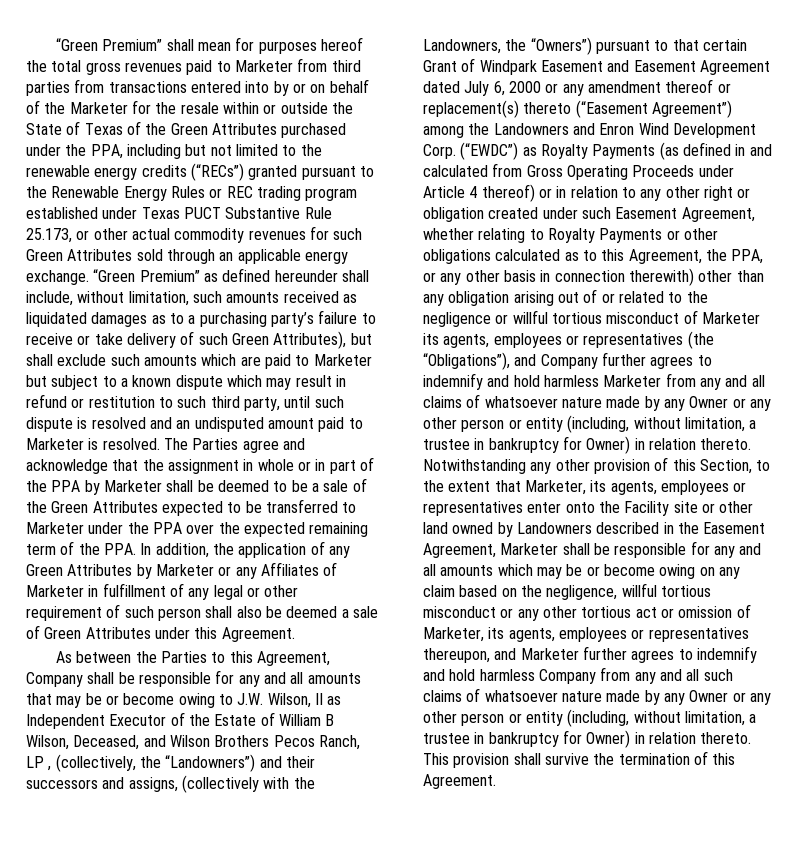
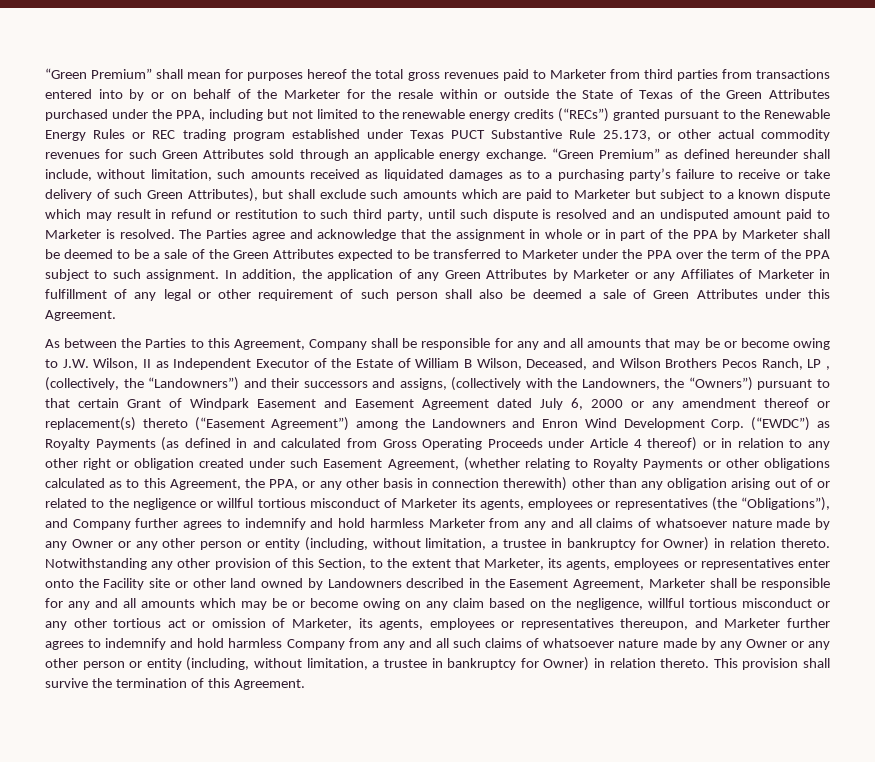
- The Parties agree and acknowledge that the assignment in whole or in part of the PPA by Marketer shall be deemed to be a sale of the Green Attributes expected to be transferred to Marketer under the PPA over the expected remaining term of the PPA. In addition, the application of any Green Attributes by Marketer or any Affiliates of Marketer in fulfillment of any legal or other requirement of such person shall also be deemed a sale of Green Attributes under this Agreement.
+ The Parties agree and acknowledge that the assignment in whole or in part of the PPA by Marketer shall be deemed to be a sale of the Green Attributes expected to be transferred to Marketer under the PPA over the term of the PPA subject to such assignment. In addition, the application of any Green Attributes by Marketer or any Affiliates of Marketer in fulfillment of any legal or other requirement of such person shall also be deemed a sale of Green Attributes under this Agreement.
- (“EWDC”) as Royalty Payments (as defined in and calculated from Gross Operating Proceeds under Article 4 thereof) or in relation to any other right or obligation created under such Easement Agreement, whether relating to Royalty Payments or other obligations calculated as to this Agreement, the PPA, or any other basis in connection therewith) other than any obligation arising out of or related to the negligence or willful tortious misconduct of Marketer its agents, employees or representatives (the “Obligations”), and Company further agrees to indemnify and hold harmless Marketer from any and all claims of whatsoever nature made by any Owner or any other person or entity (including, without limitation, a trustee in bankruptcy for Owner) in relation thereto.
+ (“EWDC”) as Royalty Payments (as defined in and calculated from Gross Operating Proceeds under Article 4 thereof) or in relation to any other right or obligation created under such Easement Agreement, (whether relating to Royalty Payments or other obligations calculated as to this Agreement, the PPA, or any other basis in connection therewith) other than any obligation arising out of or related to the negligence or willful tortious misconduct of Marketer its agents, employees or representatives (the “Obligations”), and Company further agrees to indemnify and hold harmless Marketer from any and all claims of whatsoever nature made by any Owner or any other person or entity (including, without limitation, a trustee in bankruptcy for Owner) in relation thereto.

